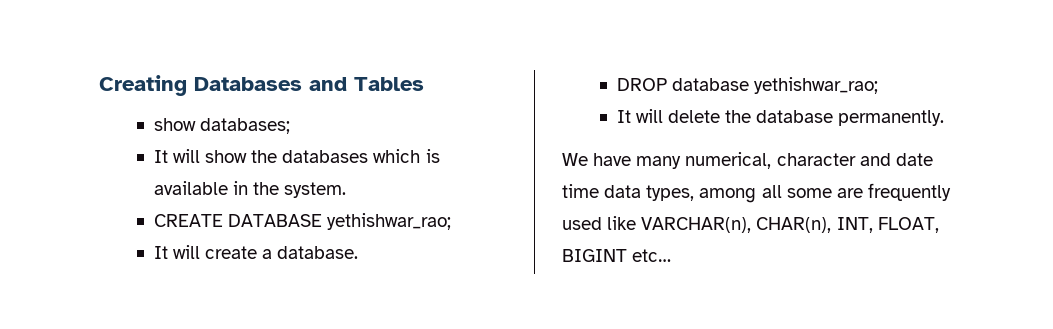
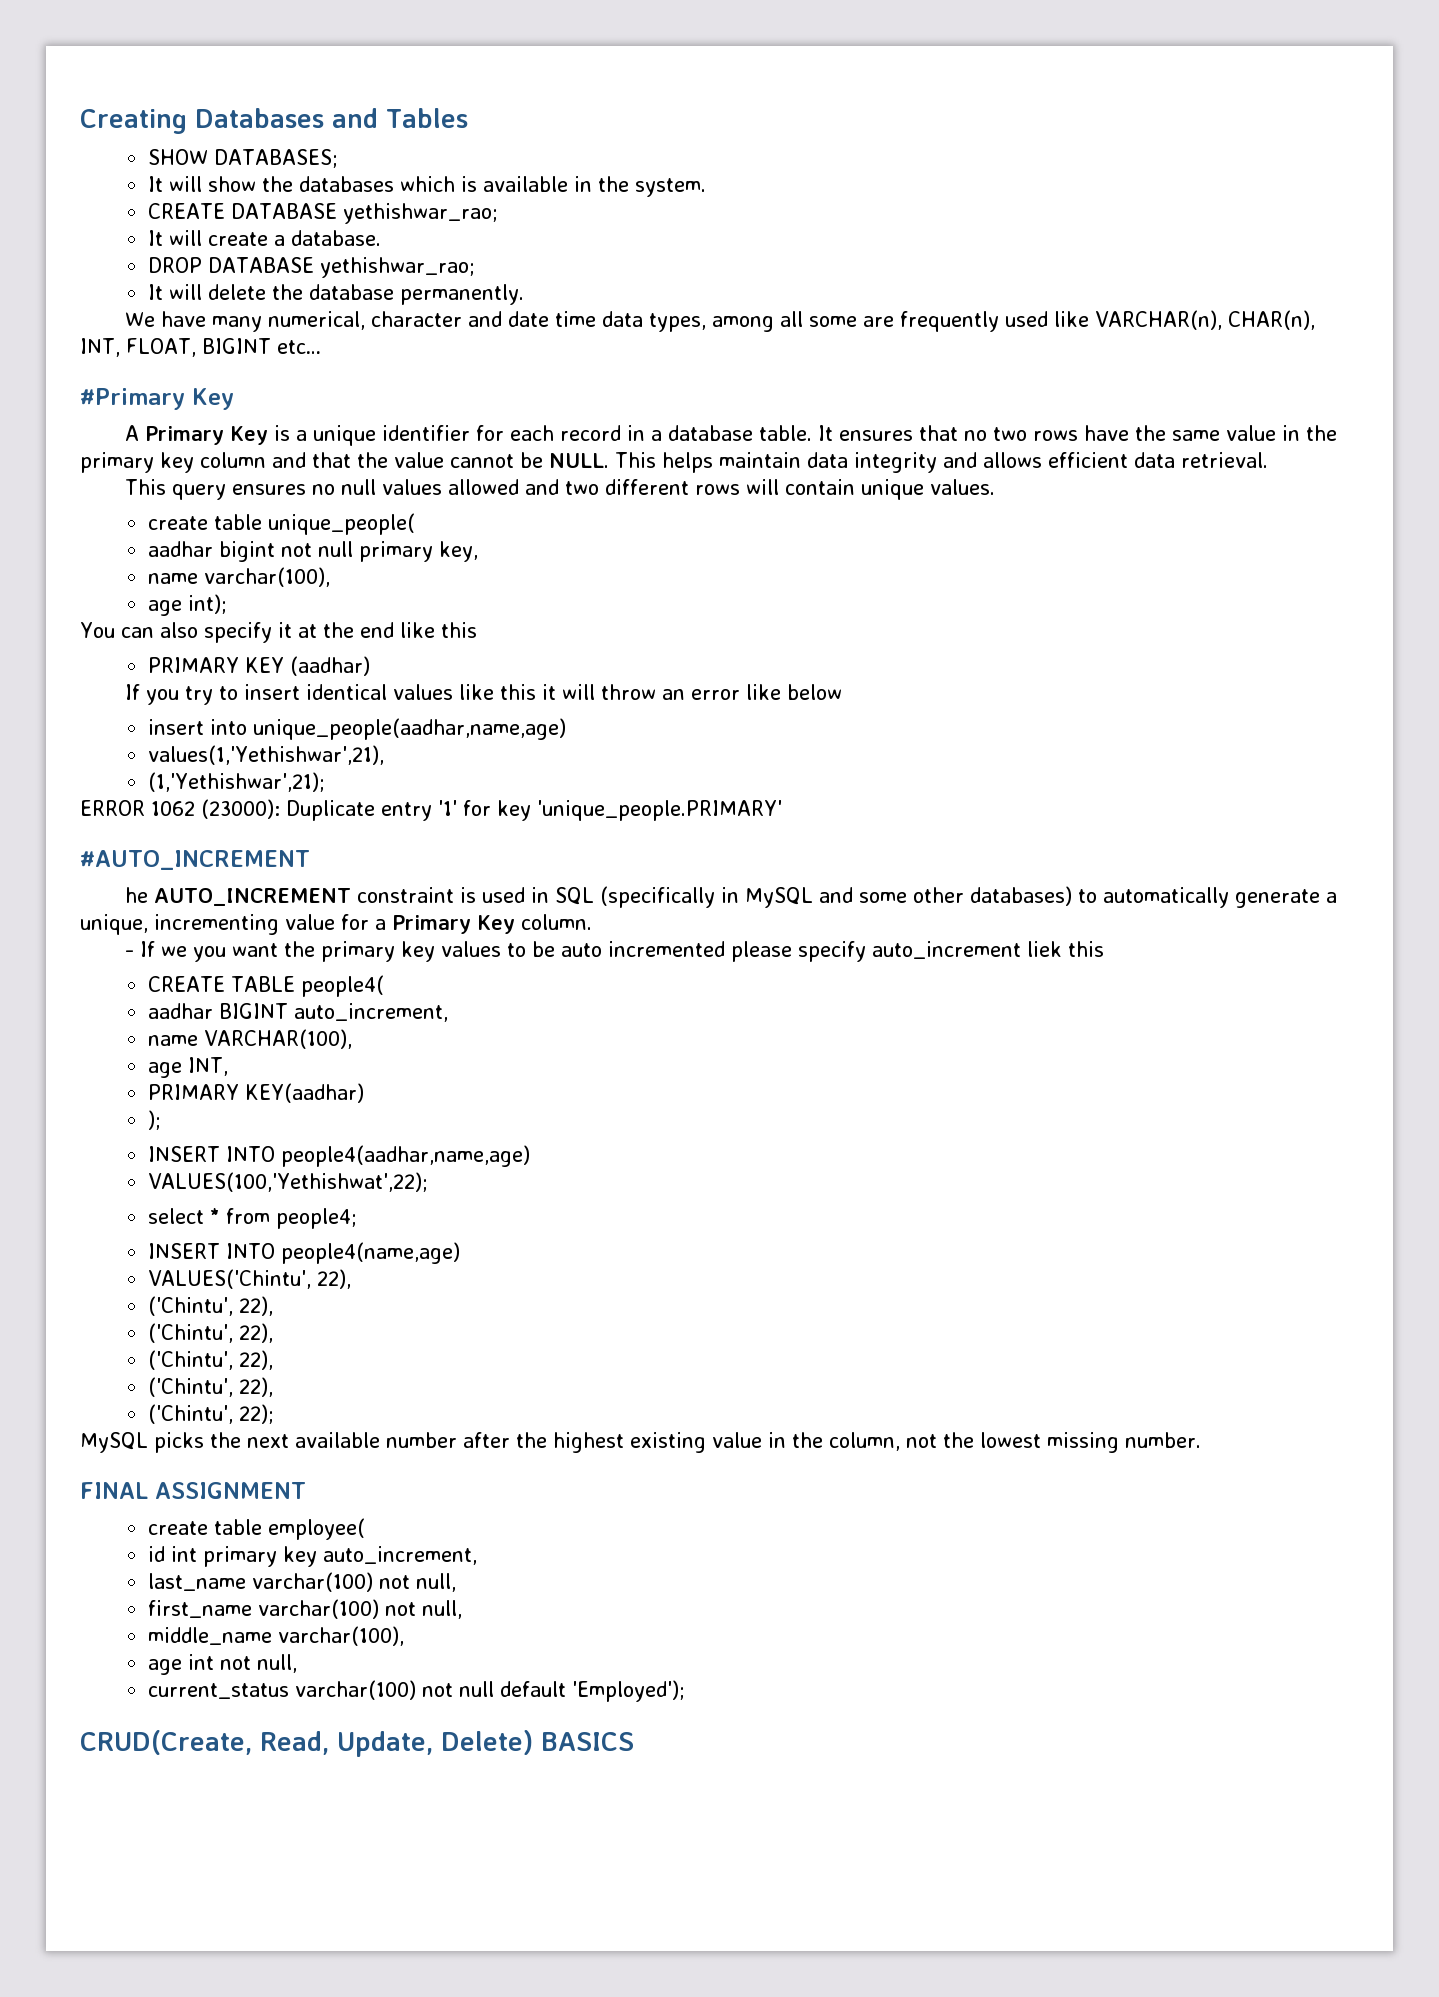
- show databases;
+ SHOW DATABASES;
- DROP database yethishwar_rao;
+ DROP DATABASE yethishwar_rao;
+ #Primary Key
+ A Primary Key is a unique identifier for each record in a database table. It ensures that no two rows have the same value in the primary key column and that the value cannot be NULL. This helps maintain data integrity and allows efficient data retrieval.
+ This query ensures no null values allowed and two different rows will contain unique values.
+ create table unique_people(
+ aadhar bigint not null primary key,
+ name varchar(100),
+ age int);
+ You can also specify it at the end like this
+ PRIMARY KEY (aadhar)
+ If you try to insert identical values like this it will throw an error like below
+ insert into unique_people(aadhar,name,age)
+ values(1,'Yethishwar',21),
+ (1,'Yethishwar',21);
+ ERROR 1062 (23000): Duplicate entry '1' for key 'unique_people.PRIMARY'
+ #AUTO_INCREMENT
+ he AUTO_INCREMENT constraint is used in SQL (specifically in MySQL and some other databases) to automatically generate a unique, incrementing value for a Primary Key column.
+ - If we you want the primary key values to be auto incremented please specify auto_increment liek this
+ CREATE TABLE people4(
+ aadhar BIGINT auto_increment,
+ name VARCHAR(100),
+ age INT,
+ PRIMARY KEY(aadhar)
+ );
+ INSERT INTO people4(aadhar,name,age)
+ VALUES(100,'Yethishwat',22);
+ select * from people4;
+ INSERT INTO people4(name,age)
+ VALUES('Chintu', 22),
+ ('Chintu', 22),
+ ('Chintu', 22),
+ ('Chintu', 22),
+ ('Chintu', 22),
+ ('Chintu', 22);
+ MySQL picks the next available number after the highest existing value in the column, not the lowest missing number.
+ FINAL ASSIGNMENT
+ create table employee(
+ id int primary key auto_increment,
+ last_name varchar(100) not null,
+ first_name varchar(100) not null,
+ middle_name varchar(100),
+ age int not null,
+ current_status varchar(100) not null default 'Employed');
+ CRUD(Create, Read, Update, Delete) BASICS

